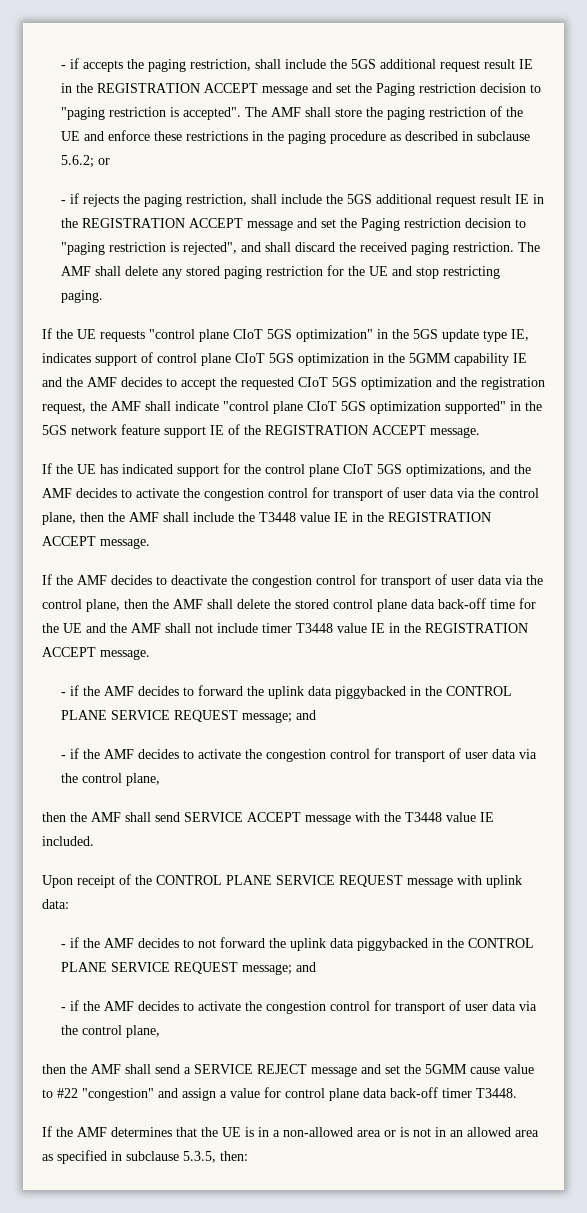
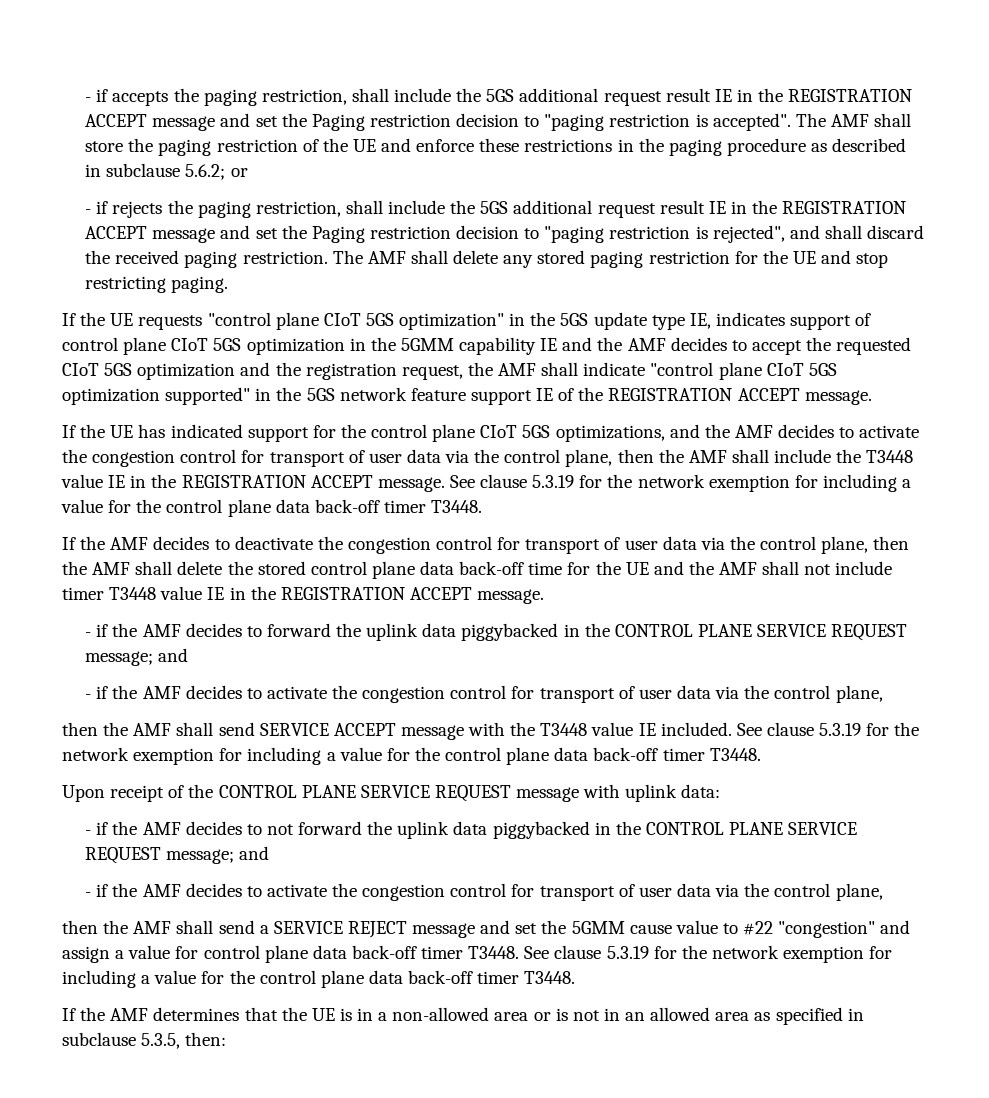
- If the UE has indicated support for the control plane CIoT 5GS optimizations, and the AMF decides to activate the congestion control for transport of user data via the control plane, then the AMF shall include the T3448 value IE in the REGISTRATION ACCEPT message.
+ If the UE has indicated support for the control plane CIoT 5GS optimizations, and the AMF decides to activate the congestion control for transport of user data via the control plane, then the AMF shall include the T3448 value IE in the REGISTRATION ACCEPT message. See clause 5.3.19 for the network exemption for including a value for the control plane data back-off timer T3448.
- then the AMF shall send SERVICE ACCEPT message with the T3448 value IE included.
+ then the AMF shall send SERVICE ACCEPT message with the T3448 value IE included. See clause 5.3.19 for the network exemption for including a value for the control plane data back-off timer T3448.
- then the AMF shall send a SERVICE REJECT message and set the 5GMM cause value to #22 "congestion" and assign a value for control plane data back-off timer T3448.
+ then the AMF shall send a SERVICE REJECT message and set the 5GMM cause value to #22 "congestion" and assign a value for control plane data back-off timer T3448. See clause 5.3.19 for the network exemption for including a value for the control plane data back-off timer T3448.

